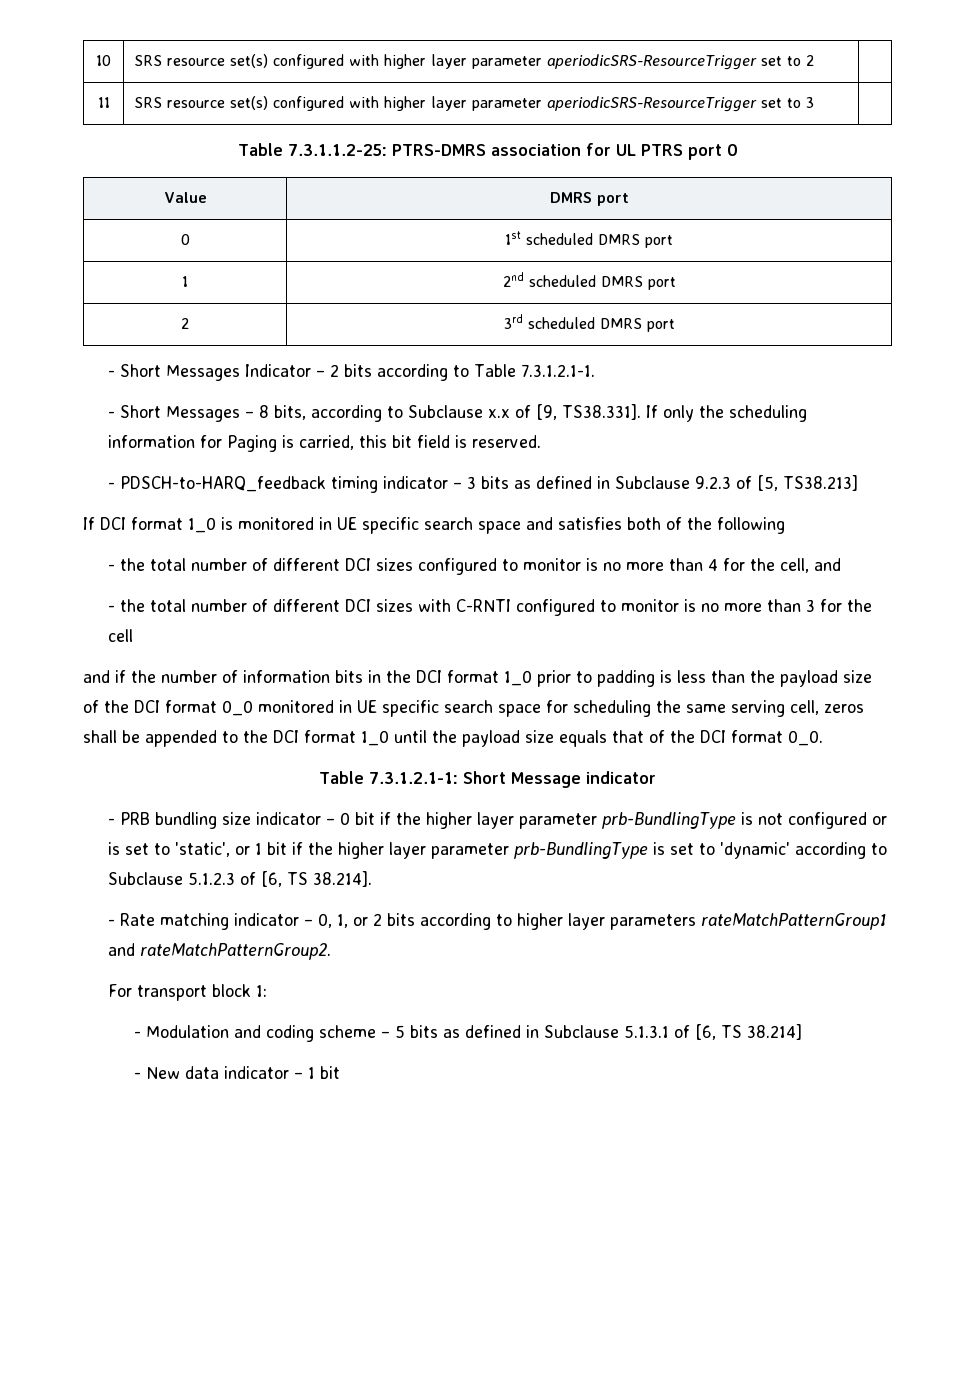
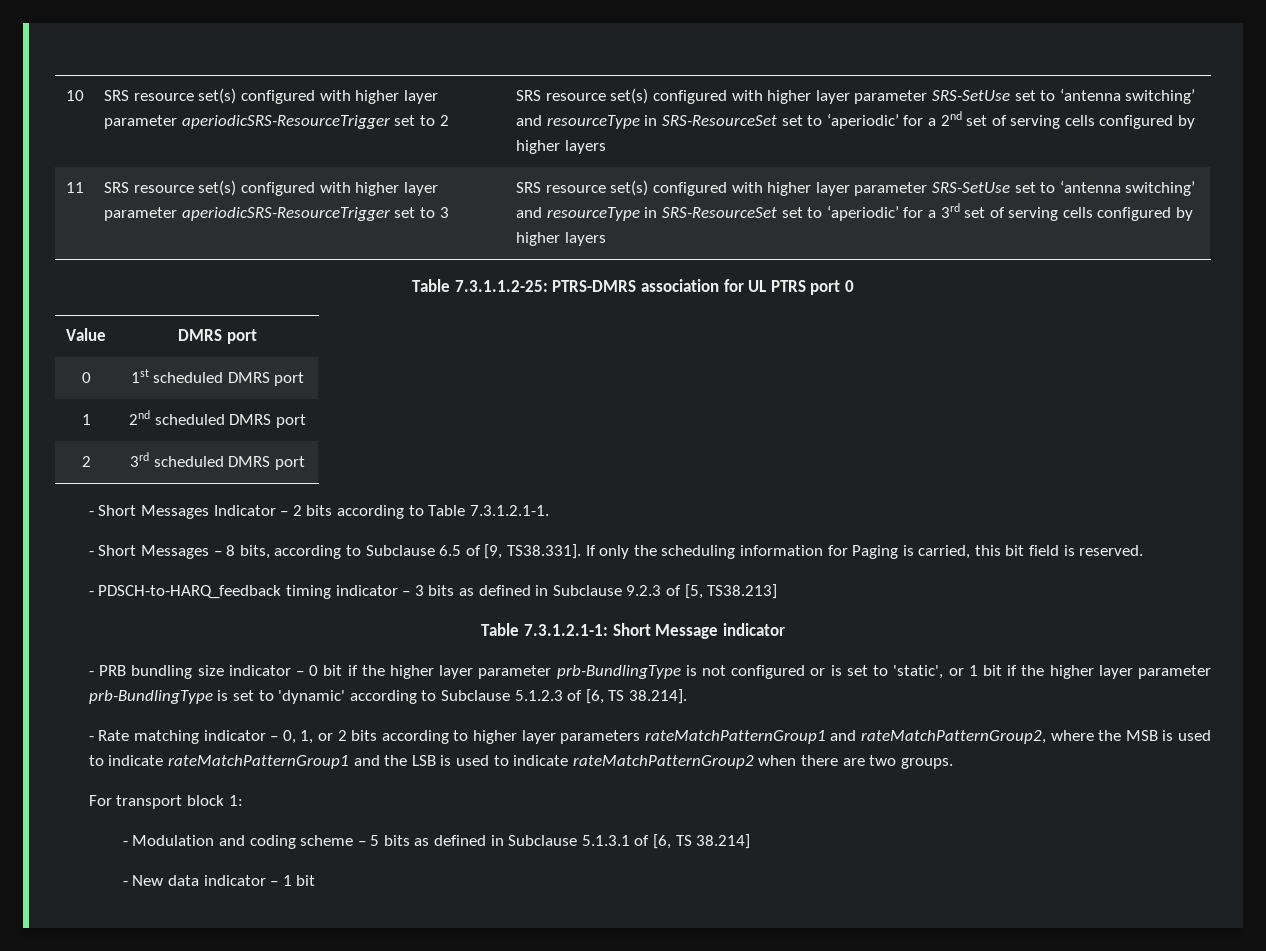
+ SRS resource set(s) configured with higher layer parameter SRS-SetUse set to ‘antenna switching’ and resourceType in SRS-ResourceSet set to ‘aperiodic’ for a 2nd set of serving cells configured by higher layers
+ SRS resource set(s) configured with higher layer parameter SRS-SetUse set to ‘antenna switching’ and resourceType in SRS-ResourceSet set to ‘aperiodic’ for a 3rd set of serving cells configured by higher layers
- - Short Messages – 8 bits, according to Subclause x.x of [9, TS38.331]. If only the scheduling information for Paging is carried, this bit field is reserved.
+ - Short Messages – 8 bits, according to Subclause 6.5 of [9, TS38.331]. If only the scheduling information for Paging is carried, this bit field is reserved.
- If DCI format 1_0 is monitored in UE specific search space and satisfies both of the following
- - the total number of different DCI sizes configured to monitor is no more than 4 for the cell, and
- - the total number of different DCI sizes with C-RNTI configured to monitor is no more than 3 for the cell
- and if the number of information bits in the DCI format 1_0 prior to padding is less than the payload size of the DCI format 0_0 monitored in UE specific search space for scheduling the same serving cell, zeros shall be appended to the DCI format 1_0 until the payload size equals that of the DCI format 0_0.
- - Rate matching indicator – 0, 1, or 2 bits according to higher layer parameters rateMatchPatternGroup1 and rateMatchPatternGroup2.
+ - Rate matching indicator – 0, 1, or 2 bits according to higher layer parameters rateMatchPatternGroup1 and rateMatchPatternGroup2, where the MSB is used to indicate rateMatchPatternGroup1 and the LSB is used to indicate rateMatchPatternGroup2 when there are two groups.

